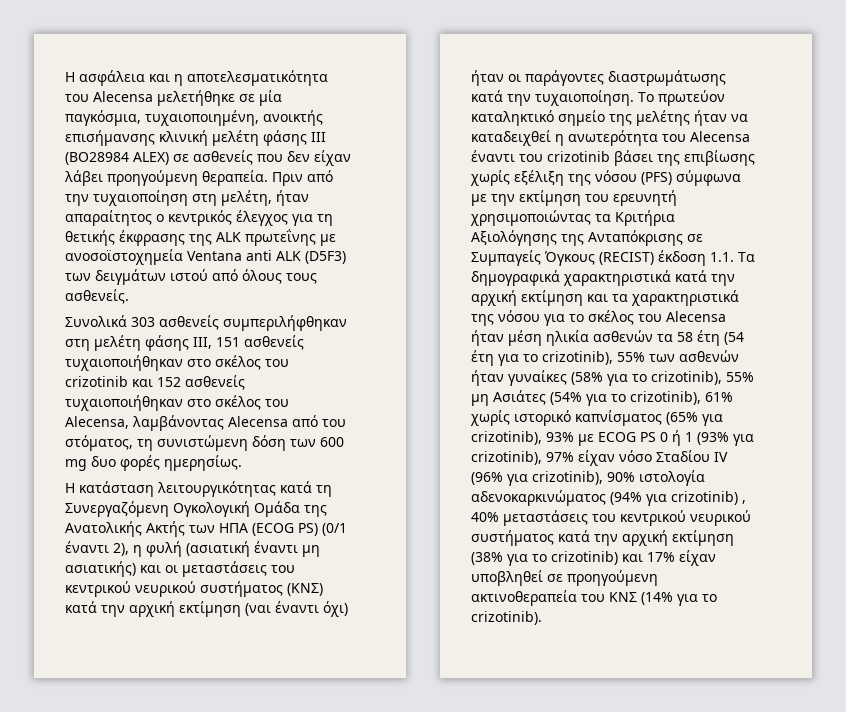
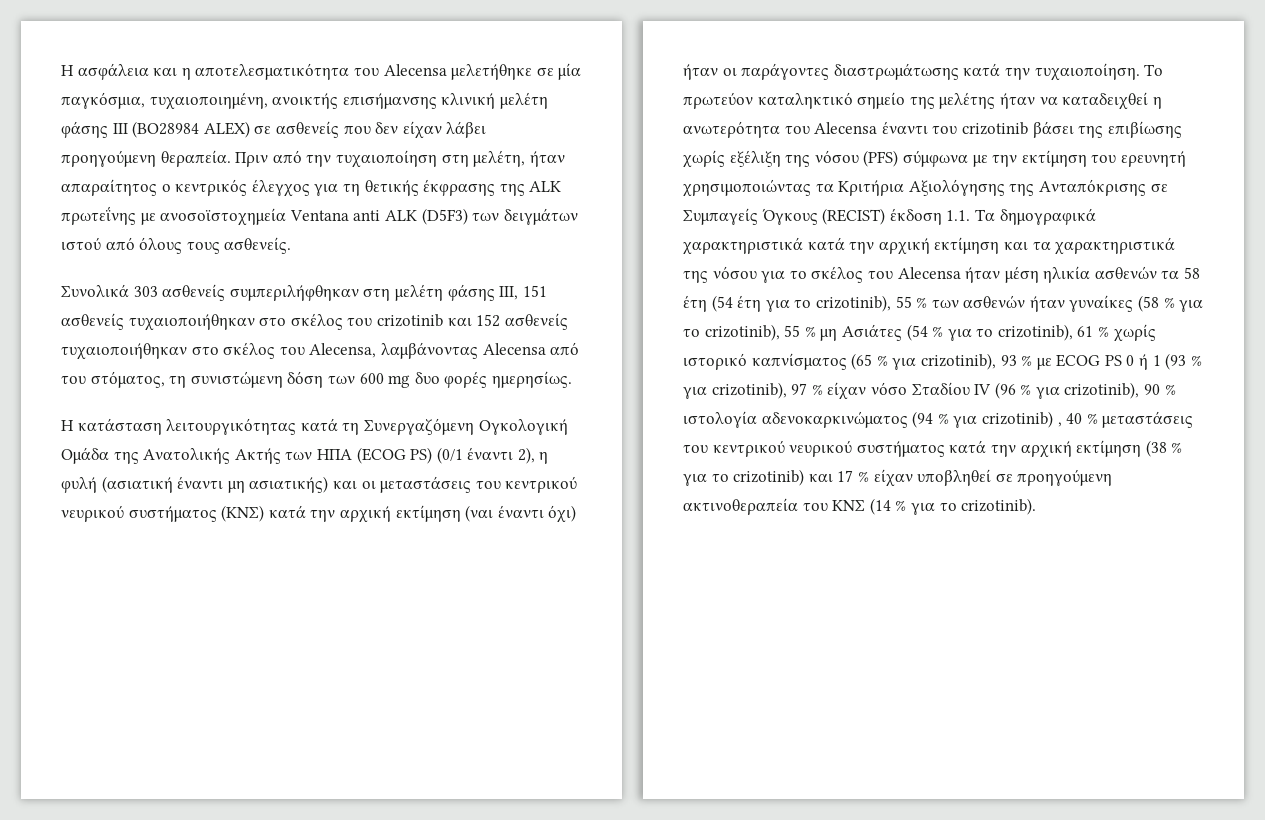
- Το πρωτεύον καταληκτικό σημείο της μελέτης ήταν να καταδειχθεί η ανωτερότητα του Alecensa έναντι του crizotinib βάσει της επιβίωσης χωρίς εξέλιξη της νόσου (PFS) σύμφωνα με την εκτίμηση του ερευνητή χρησιμοποιώντας τα Κριτήρια Αξιολόγησης της Ανταπόκρισης σε Συμπαγείς Όγκους (RECIST) έκδοση 1.1. Τα δημογραφικά χαρακτηριστικά κατά την αρχική εκτίμηση και τα χαρακτηριστικά της νόσου για το σκέλος του Alecensa ήταν μέση ηλικία ασθενών τα 58 έτη (54 έτη για το crizotinib), 55% των ασθενών ήταν γυναίκες (58% για το crizotinib), 55% μη Ασιάτες (54% για το crizotinib), 61% χωρίς ιστορικό καπνίσματος (65% για crizotinib), 93% με ECOG PS 0 ή 1 (93% για crizotinib), 97% είχαν νόσο Σταδίου IV (96% για crizotinib), 90% ιστολογία αδενοκαρκινώματος (94% για crizotinib) , 40% μεταστάσεις του κεντρικού νευρικού συστήματος κατά την αρχική εκτίμηση (38% για το crizotinib) και 17% είχαν υποβληθεί σε προηγούμενη ακτινοθεραπεία του ΚΝΣ (14% για το crizotinib).
+ Το πρωτεύον καταληκτικό σημείο της μελέτης ήταν να καταδειχθεί η ανωτερότητα του Alecensa έναντι του crizotinib βάσει της επιβίωσης χωρίς εξέλιξη της νόσου (PFS) σύμφωνα με την εκτίμηση του ερευνητή χρησιμοποιώντας τα Κριτήρια Αξιολόγησης της Ανταπόκρισης σε Συμπαγείς Όγκους (RECIST) έκδοση 1.1. Τα δημογραφικά χαρακτηριστικά κατά την αρχική εκτίμηση και τα χαρακτηριστικά της νόσου για το σκέλος του Alecensa ήταν μέση ηλικία ασθενών τα 58 έτη (54 έτη για το crizotinib), 55 % των ασθενών ήταν γυναίκες (58 % για το crizotinib), 55 % μη Ασιάτες (54 % για το crizotinib), 61 % χωρίς ιστορικό καπνίσματος (65 % για crizotinib), 93 % με ECOG PS 0 ή 1 (93 % για crizotinib), 97 % είχαν νόσο Σταδίου IV (96 % για crizotinib), 90 % ιστολογία αδενοκαρκινώματος (94 % για crizotinib) , 40 % μεταστάσεις του κεντρικού νευρικού συστήματος κατά την αρχική εκτίμηση (38 % για το crizotinib) και 17 % είχαν υποβληθεί σε προηγούμενη ακτινοθεραπεία του ΚΝΣ (14 % για το crizotinib).

